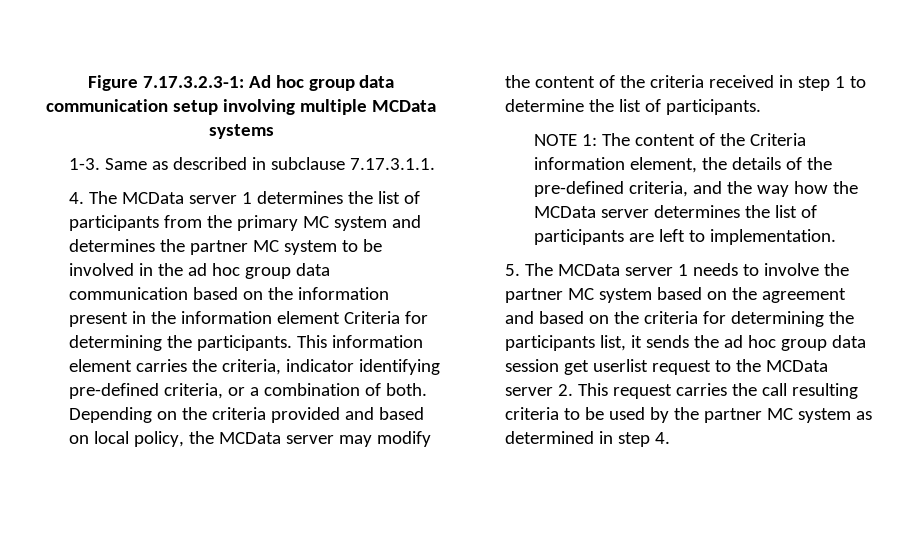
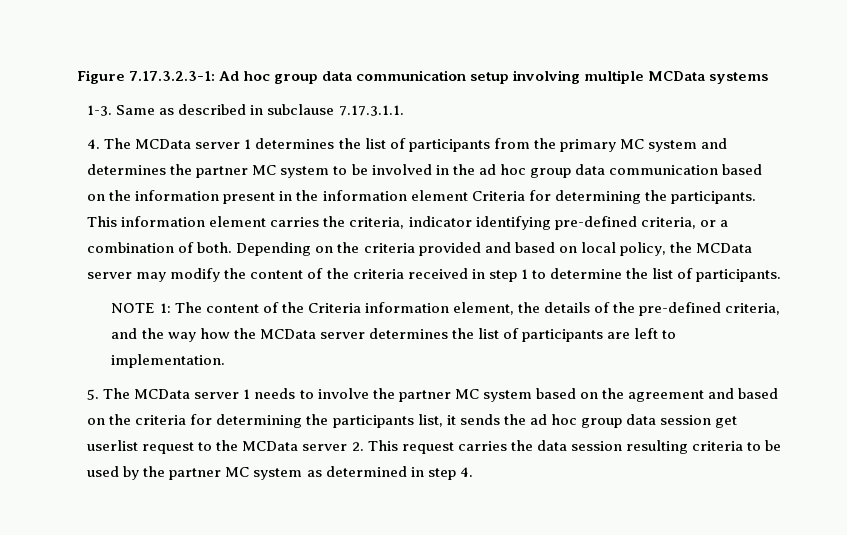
- 5. The MCData server 1 needs to involve the partner MC system based on the agreement and based on the criteria for determining the participants list, it sends the ad hoc group data session get userlist request to the MCData server 2. This request carries the call resulting criteria to be used by the partner MC system as determined in step 4.
+ 5. The MCData server 1 needs to involve the partner MC system based on the agreement and based on the criteria for determining the participants list, it sends the ad hoc group data session get userlist request to the MCData server 2. This request carries the data session resulting criteria to be used by the partner MC system as determined in step 4.

